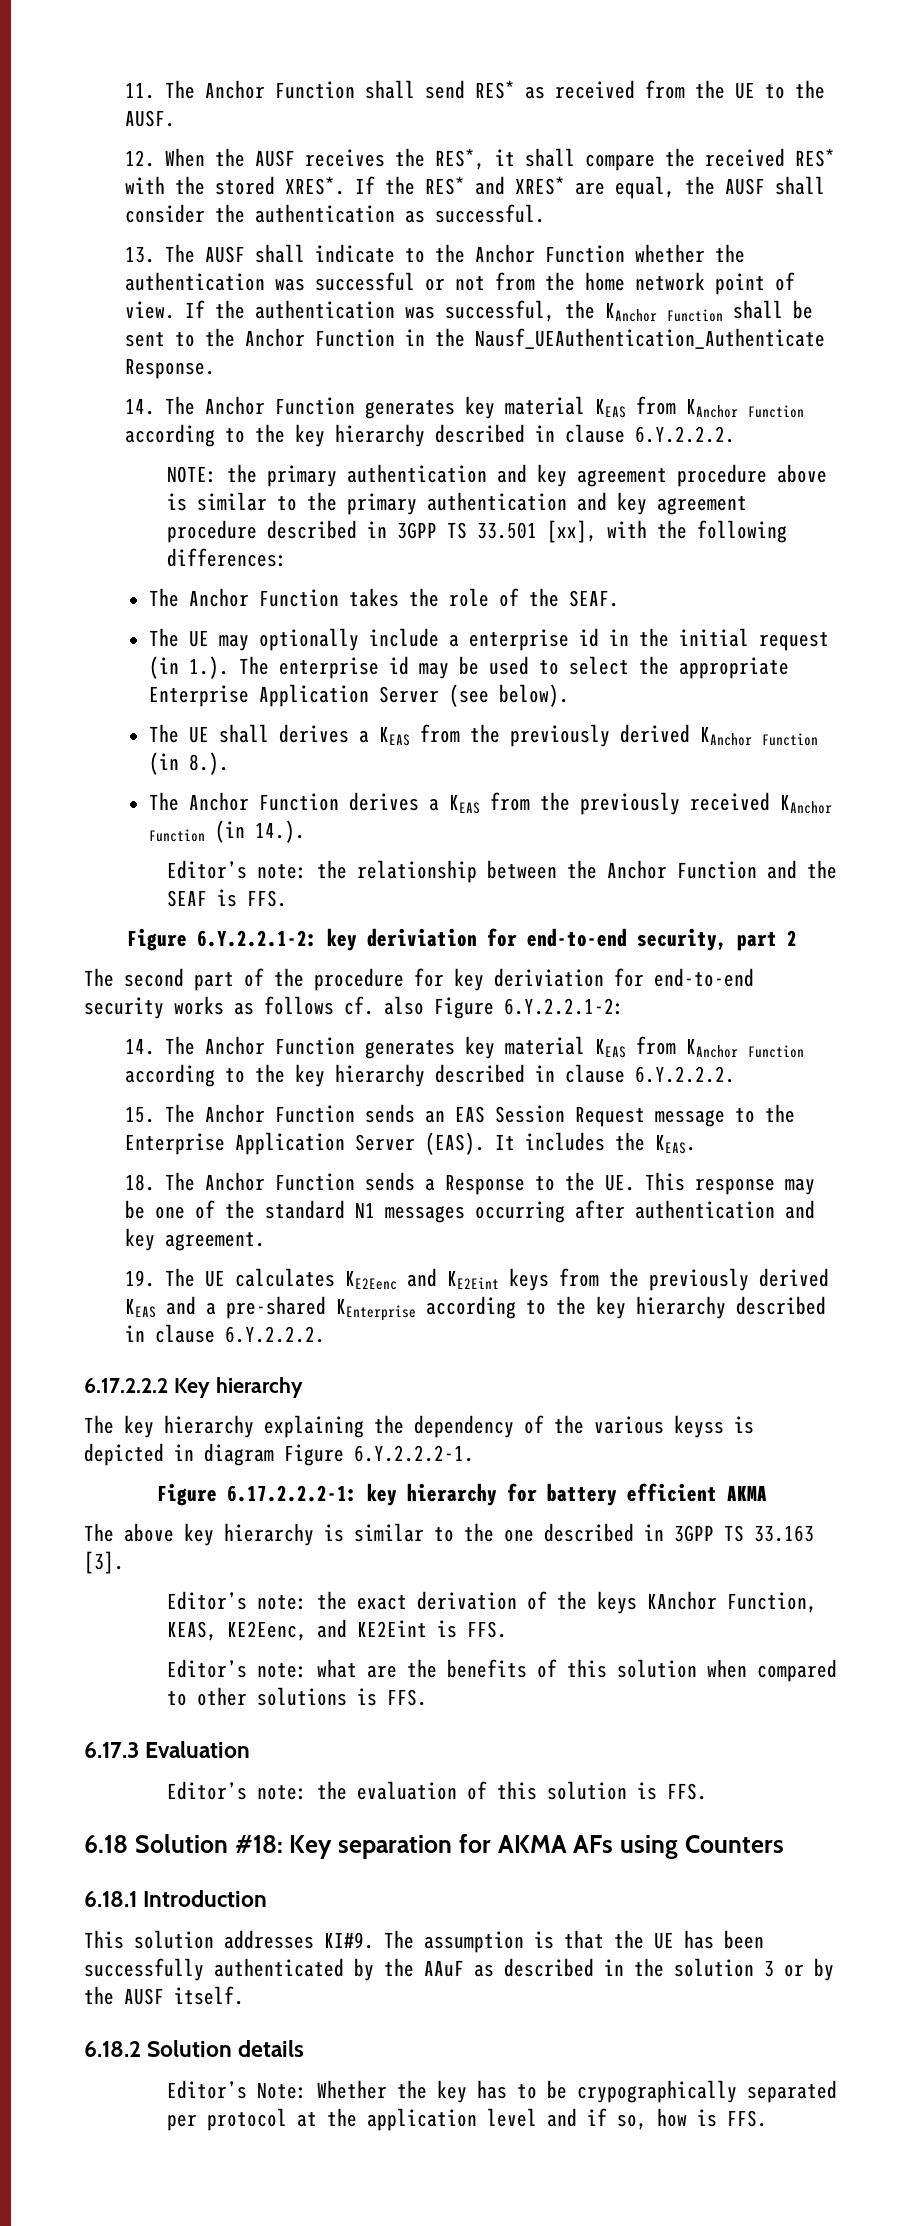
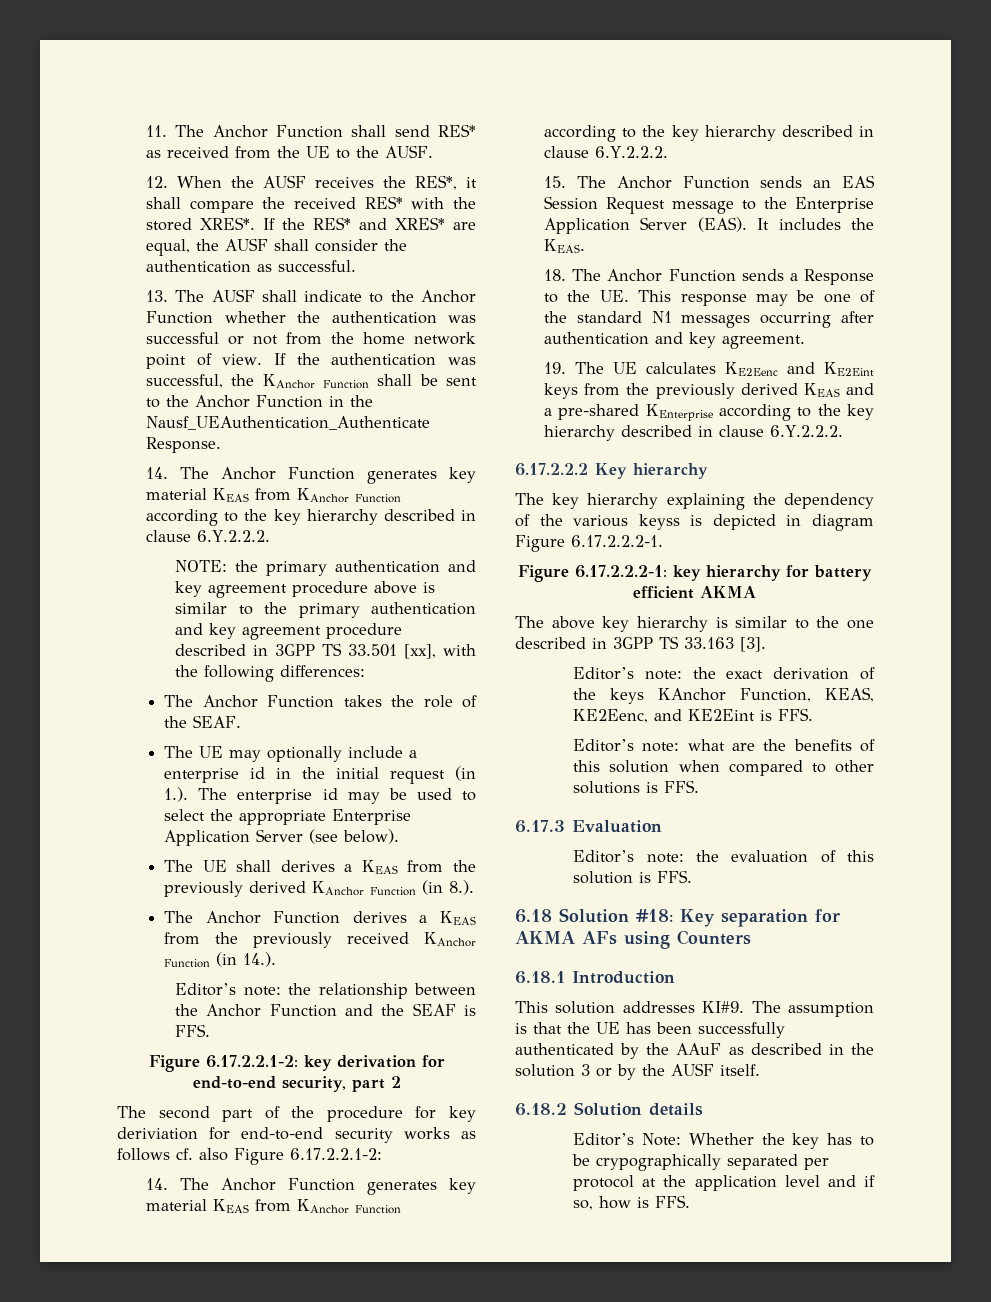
- Figure 6.Y.2.2.1-2: key deriviation for end-to-end security, part 2
+ Figure 6.17.2.2.1-2: key derivation for end-to-end security, part 2
- The second part of the procedure for key deriviation for end-to-end security works as follows cf. also Figure 6.Y.2.2.1-2:
+ The second part of the procedure for key deriviation for end-to-end security works as follows cf. also Figure 6.17.2.2.1-2:
- The key hierarchy explaining the dependency of the various keyss is depicted in diagram Figure 6.Y.2.2.2-1.
+ The key hierarchy explaining the dependency of the various keyss is depicted in diagram Figure 6.17.2.2.2-1.

